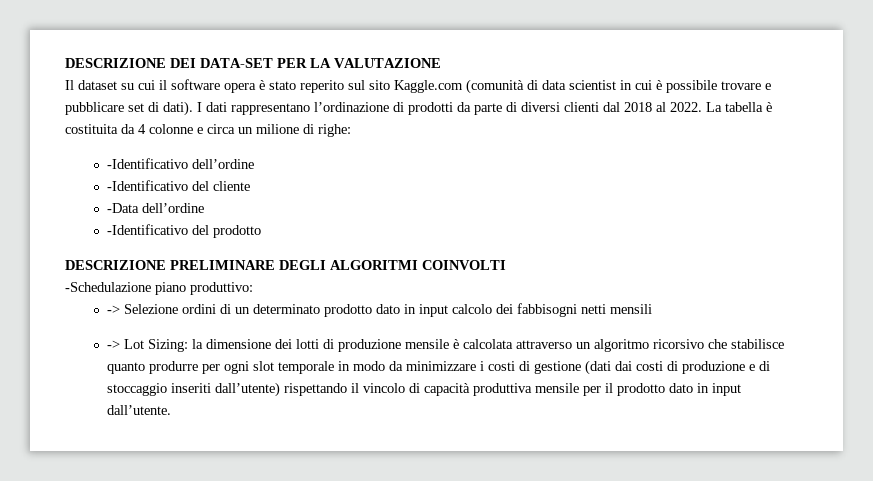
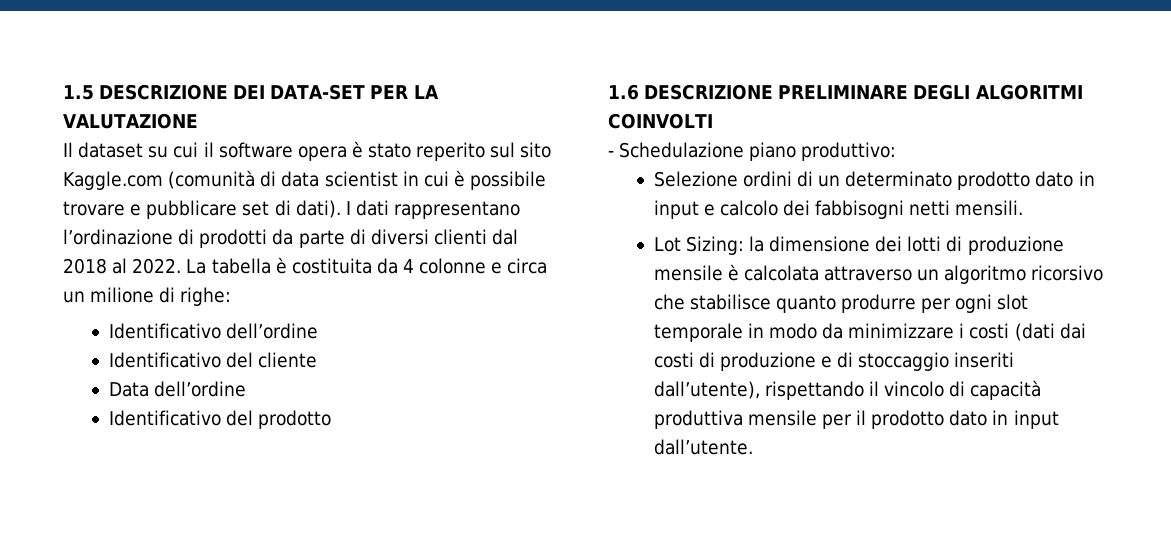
- DESCRIZIONE DEI DATA-SET PER LA VALUTAZIONE
+ 1.5 DESCRIZIONE DEI DATA-SET PER LA VALUTAZIONE
- -Identificativo dell’ordine
- -Identificativo del cliente
+ Identificativo dell’ordine
+ Identificativo del cliente
- -Data dell’ordine
- -Identificativo del prodotto
+ Data dell’ordine
+ Identificativo del prodotto
- DESCRIZIONE PRELIMINARE DEGLI ALGORITMI COINVOLTI
+ 1.6 DESCRIZIONE PRELIMINARE DEGLI ALGORITMI COINVOLTI
- -Schedulazione piano produttivo:
+ - Schedulazione piano produttivo:
- -> Selezione ordini di un determinato prodotto dato in input calcolo dei fabbisogni netti mensili
- -> Lot Sizing:
+ Selezione ordini di un determinato prodotto dato in input e calcolo dei fabbisogni netti mensili.
+ Lot Sizing:
- la dimensione dei lotti di produzione mensile è calcolata attraverso un algoritmo ricorsivo che stabilisce quanto produrre per ogni slot temporale in modo da minimizzare i costi di gestione (dati dai costi di produzione e di stoccaggio inseriti dall’utente) rispettando il vincolo di capacità produttiva mensile per il prodotto dato in input dall’utente.
+ la dimensione dei lotti di produzione mensile è calcolata attraverso un algoritmo ricorsivo che stabilisce quanto produrre per ogni slot temporale in modo da minimizzare i costi (dati dai costi di produzione e di stoccaggio inseriti dall’utente), rispettando il vincolo di capacità produttiva mensile per il prodotto dato in input dall’utente.

